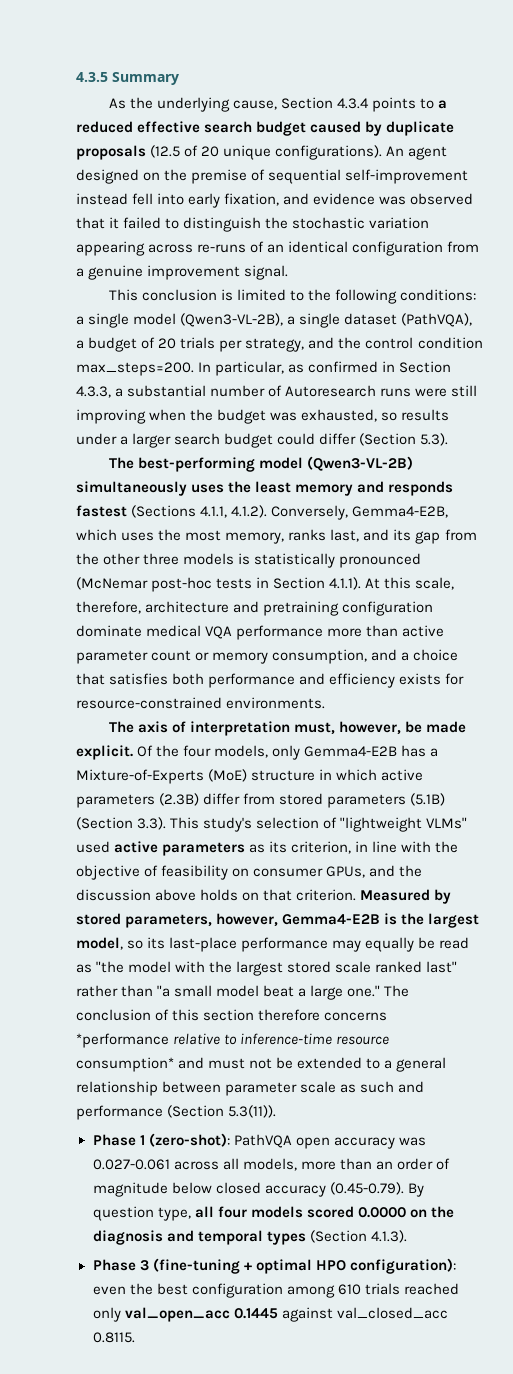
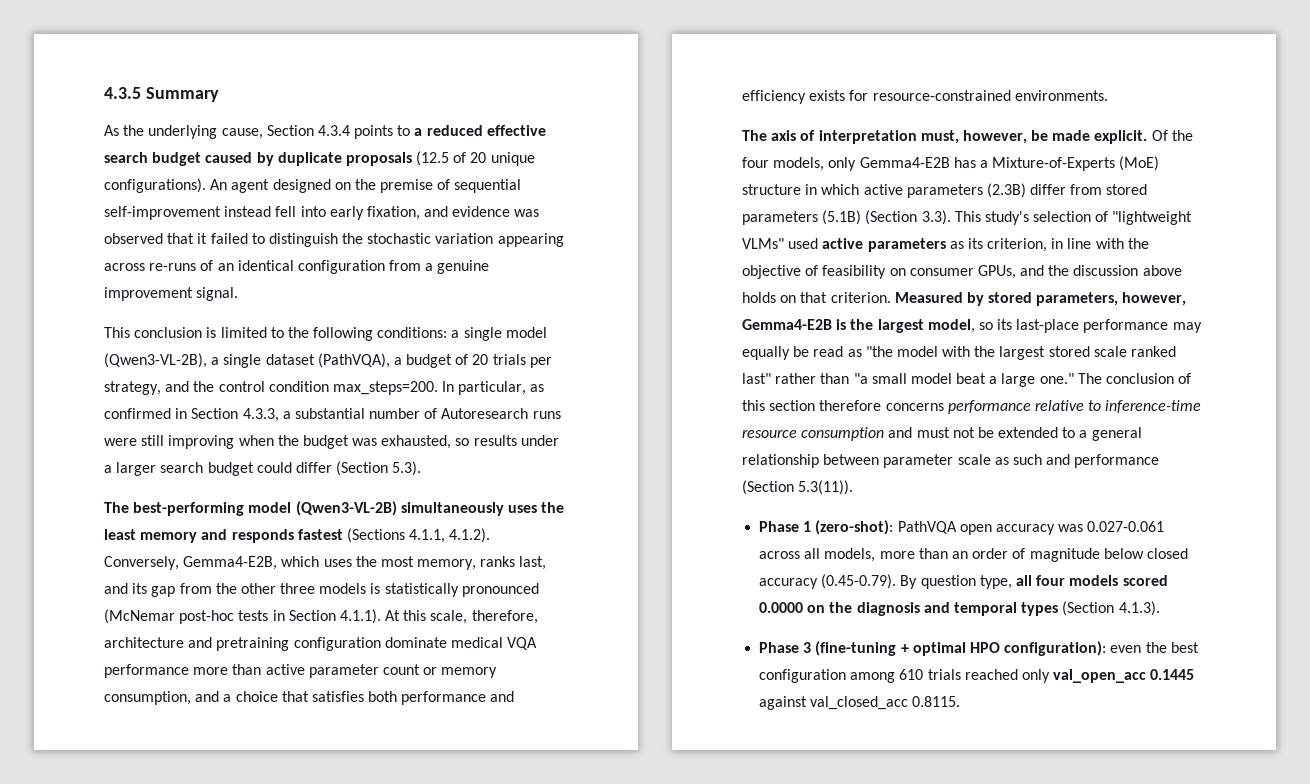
- The conclusion of this section therefore concerns *performance relative to inference-time resource consumption* and must not be extended to a general relationship between parameter scale as such and performance (Section 5.3(11)).
+ The conclusion of this section therefore concerns performance relative to inference-time resource consumption and must not be extended to a general relationship between parameter scale as such and performance (Section 5.3(11)).

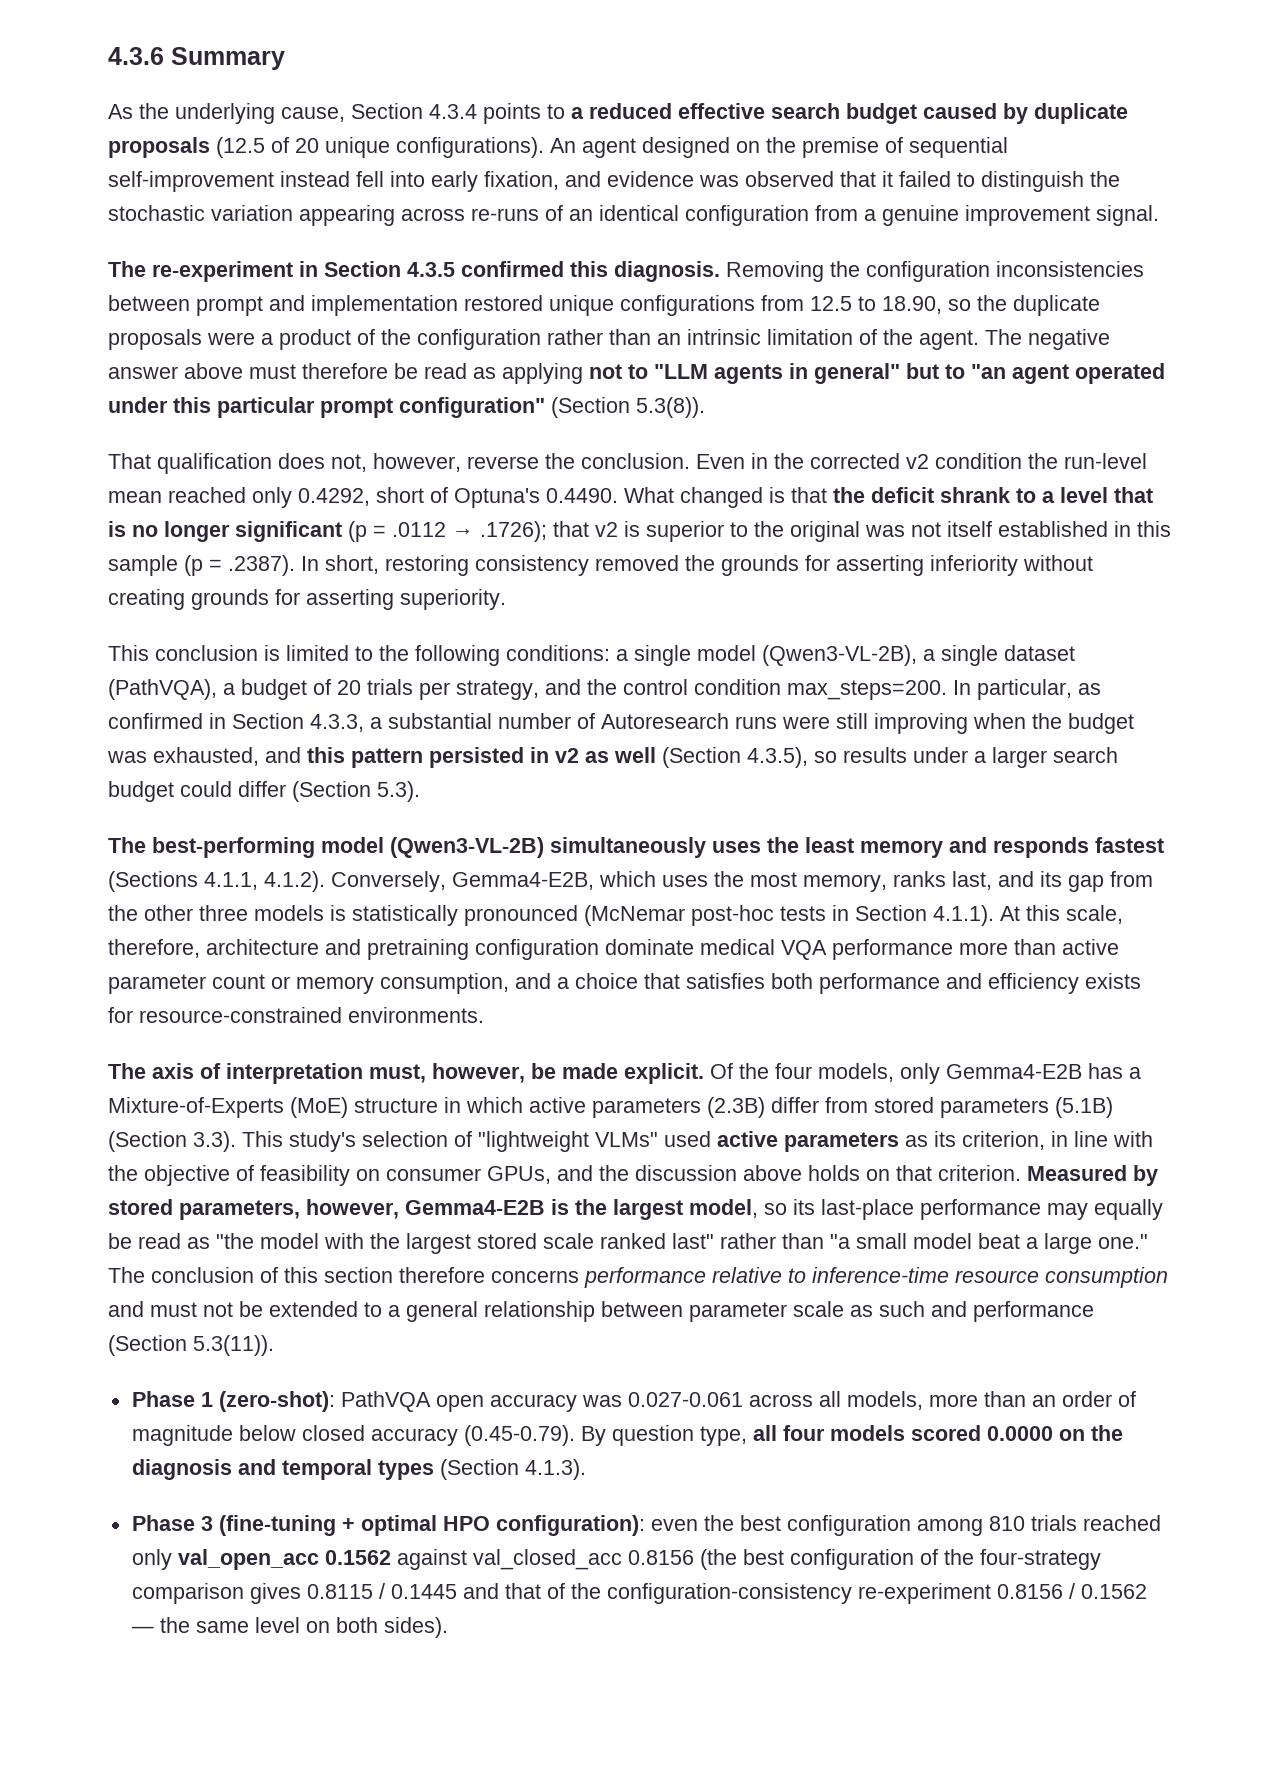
- 4.3.5 Summary
+ 4.3.6 Summary
+ The re-experiment in Section 4.3.5 confirmed this diagnosis. Removing the configuration inconsistencies between prompt and implementation restored unique configurations from 12.5 to 18.90, so the duplicate proposals were a product of the configuration rather than an intrinsic limitation of the agent. The negative answer above must therefore be read as applying not to "LLM agents in general" but to "an agent operated under this particular prompt configuration" (Section 5.3(8)).
+ That qualification does not, however, reverse the conclusion. Even in the corrected v2 condition the run-level mean reached only 0.4292, short of Optuna's 0.4490. What changed is that the deficit shrank to a level that is no longer significant (p = .0112 → .1726); that v2 is superior to the original was not itself established in this sample (p = .2387). In short, restoring consistency removed the grounds for asserting inferiority without creating grounds for asserting superiority.
- In particular, as confirmed in Section 4.3.3, a substantial number of Autoresearch runs were still improving when the budget was exhausted, so results under a larger search budget could differ (Section 5.3).
+ In particular, as confirmed in Section 4.3.3, a substantial number of Autoresearch runs were still improving when the budget was exhausted, and this pattern persisted in v2 as well (Section 4.3.5), so results under a larger search budget could differ (Section 5.3).
- Phase 3 (fine-tuning + optimal HPO configuration): even the best configuration among 610 trials reached only val_open_acc 0.1445 against val_closed_acc 0.8115.
+ Phase 3 (fine-tuning + optimal HPO configuration): even the best configuration among 810 trials reached only val_open_acc 0.1562 against val_closed_acc 0.8156 (the best configuration of the four-strategy comparison gives 0.8115 / 0.1445 and that of the configuration-consistency re-experiment 0.8156 / 0.1562 — the same level on both sides).

